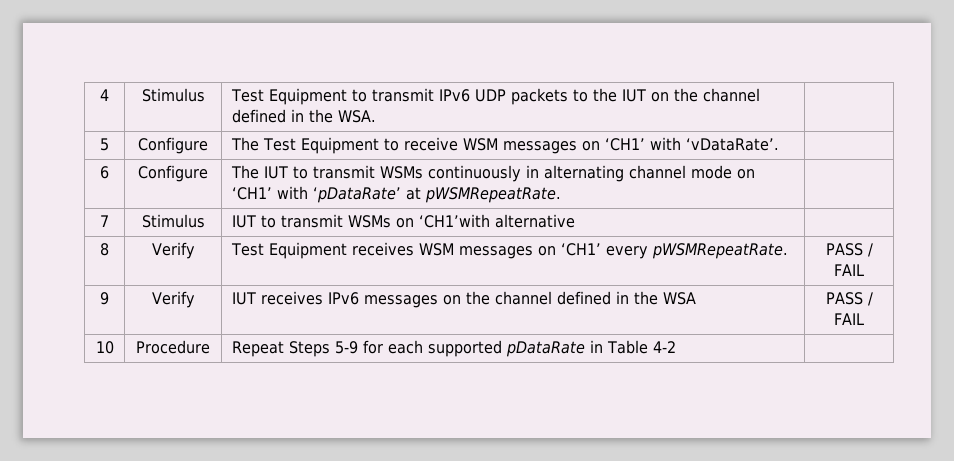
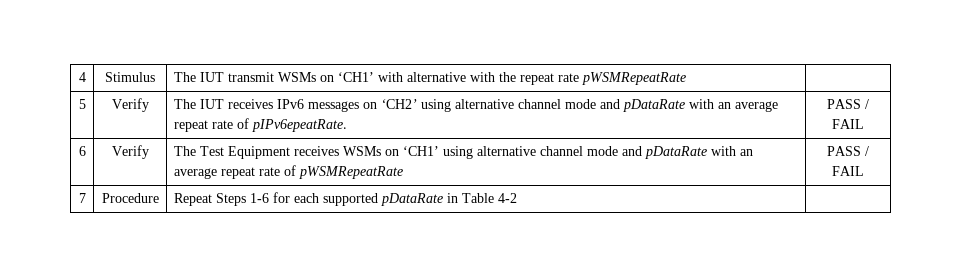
- 4 | Stimulus | Test Equipment to transmit IPv6 UDP packets to the IUT on the channel defined in the WSA. |
- 5 | Configure | The Test Equipment to receive WSM messages on ‘CH1’ with ‘vDataRate’. |
- 6 | Configure | The IUT to transmit WSMs continuously in alternating channel mode on ‘CH1’ with ‘pDataRate’ at pWSMRepeatRate. |
- 7 | Stimulus | IUT to transmit WSMs on ‘CH1’with alternative |
- 8 | Verify | Test Equipment receives WSM messages on ‘CH1’ every pWSMRepeatRate. | PASS / FAIL
- 9 | Verify | IUT receives IPv6 messages on the channel defined in the WSA | PASS / FAIL
- 10 | Procedure | Repeat Steps 5-9 for each supported pDataRate in Table 4-2 |
+ 4 | Stimulus | The IUT transmit WSMs on ‘CH1’ with alternative with the repeat rate pWSMRepeatRate |
+ 5 | Verify | The IUT receives IPv6 messages on ‘CH2’ using alternative channel mode and pDataRate with an average repeat rate of pIPv6epeatRate. | PASS / FAIL
+ 6 | Verify | The Test Equipment receives WSMs on ‘CH1’ using alternative channel mode and pDataRate with an average repeat rate of pWSMRepeatRate | PASS / FAIL
+ 7 | Procedure | Repeat Steps 1-6 for each supported pDataRate in Table 4-2 |

